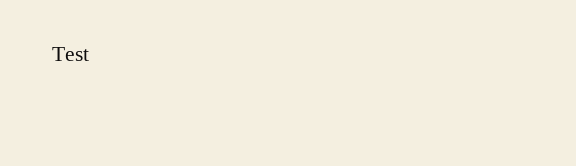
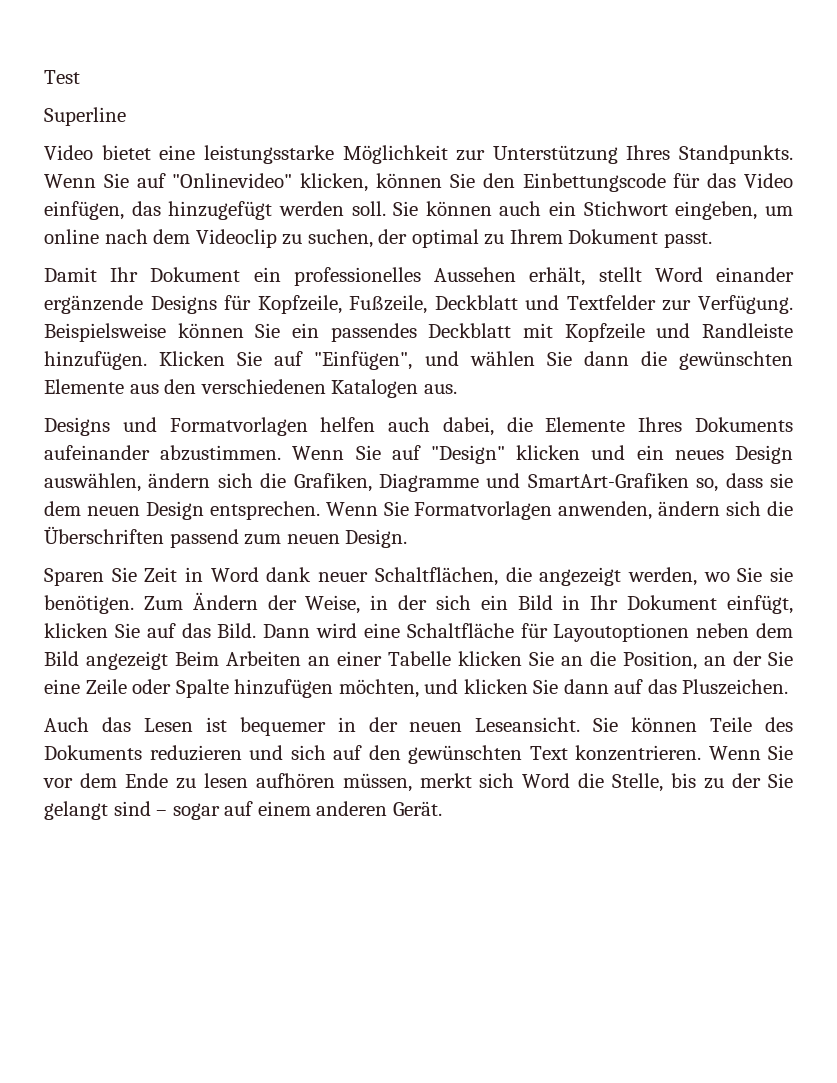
+ Superline
+ Video bietet eine leistungsstarke Möglichkeit zur Unterstützung Ihres Standpunkts. Wenn Sie auf "Onlinevideo" klicken, können Sie den Einbettungscode für das Video einfügen, das hinzugefügt werden soll. Sie können auch ein Stichwort eingeben, um online nach dem Videoclip zu suchen, der optimal zu Ihrem Dokument passt.
+ Damit Ihr Dokument ein professionelles Aussehen erhält, stellt Word einander ergänzende Designs für Kopfzeile, Fußzeile, Deckblatt und Textfelder zur Verfügung. Beispielsweise können Sie ein passendes Deckblatt mit Kopfzeile und Randleiste hinzufügen. Klicken Sie auf "Einfügen", und wählen Sie dann die gewünschten Elemente aus den verschiedenen Katalogen aus.
+ Designs und Formatvorlagen helfen auch dabei, die Elemente Ihres Dokuments aufeinander abzustimmen. Wenn Sie auf "Design" klicken und ein neues Design auswählen, ändern sich die Grafiken, Diagramme und SmartArt-Grafiken so, dass sie dem neuen Design entsprechen. Wenn Sie Formatvorlagen anwenden, ändern sich die Überschriften passend zum neuen Design.
+ Sparen Sie Zeit in Word dank neuer Schaltflächen, die angezeigt werden, wo Sie sie benötigen. Zum Ändern der Weise, in der sich ein Bild in Ihr Dokument einfügt, klicken Sie auf das Bild. Dann wird eine Schaltfläche für Layoutoptionen neben dem Bild angezeigt Beim Arbeiten an einer Tabelle klicken Sie an die Position, an der Sie eine Zeile oder Spalte hinzufügen möchten, und klicken Sie dann auf das Pluszeichen.
+ Auch das Lesen ist bequemer in der neuen Leseansicht. Sie können Teile des Dokuments reduzieren und sich auf den gewünschten Text konzentrieren. Wenn Sie vor dem Ende zu lesen aufhören müssen, merkt sich Word die Stelle, bis zu der Sie gelangt sind – sogar auf einem anderen Gerät.

